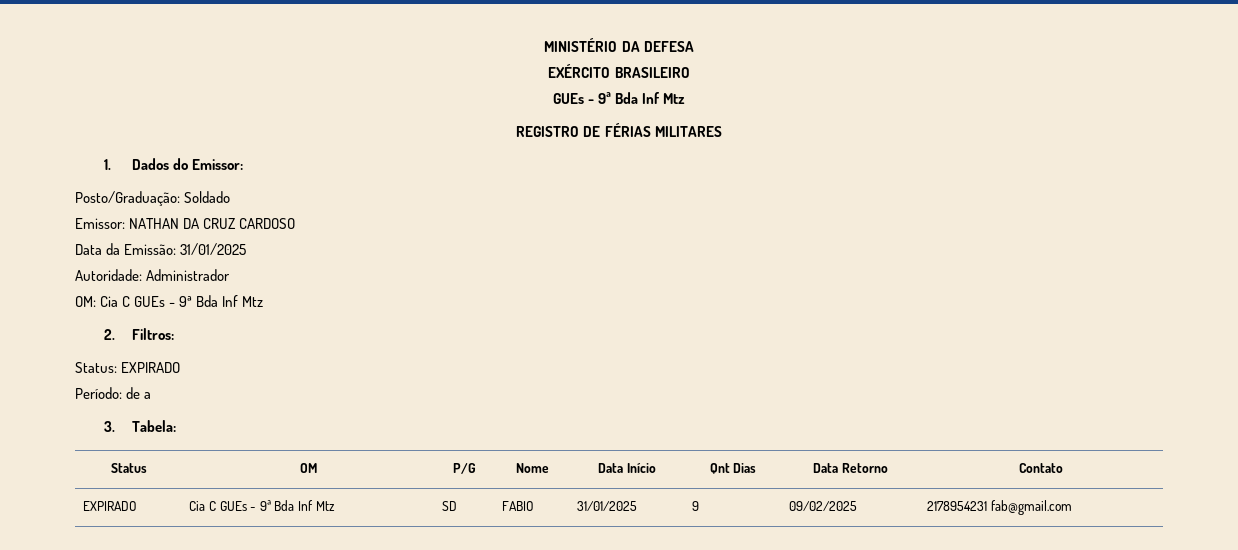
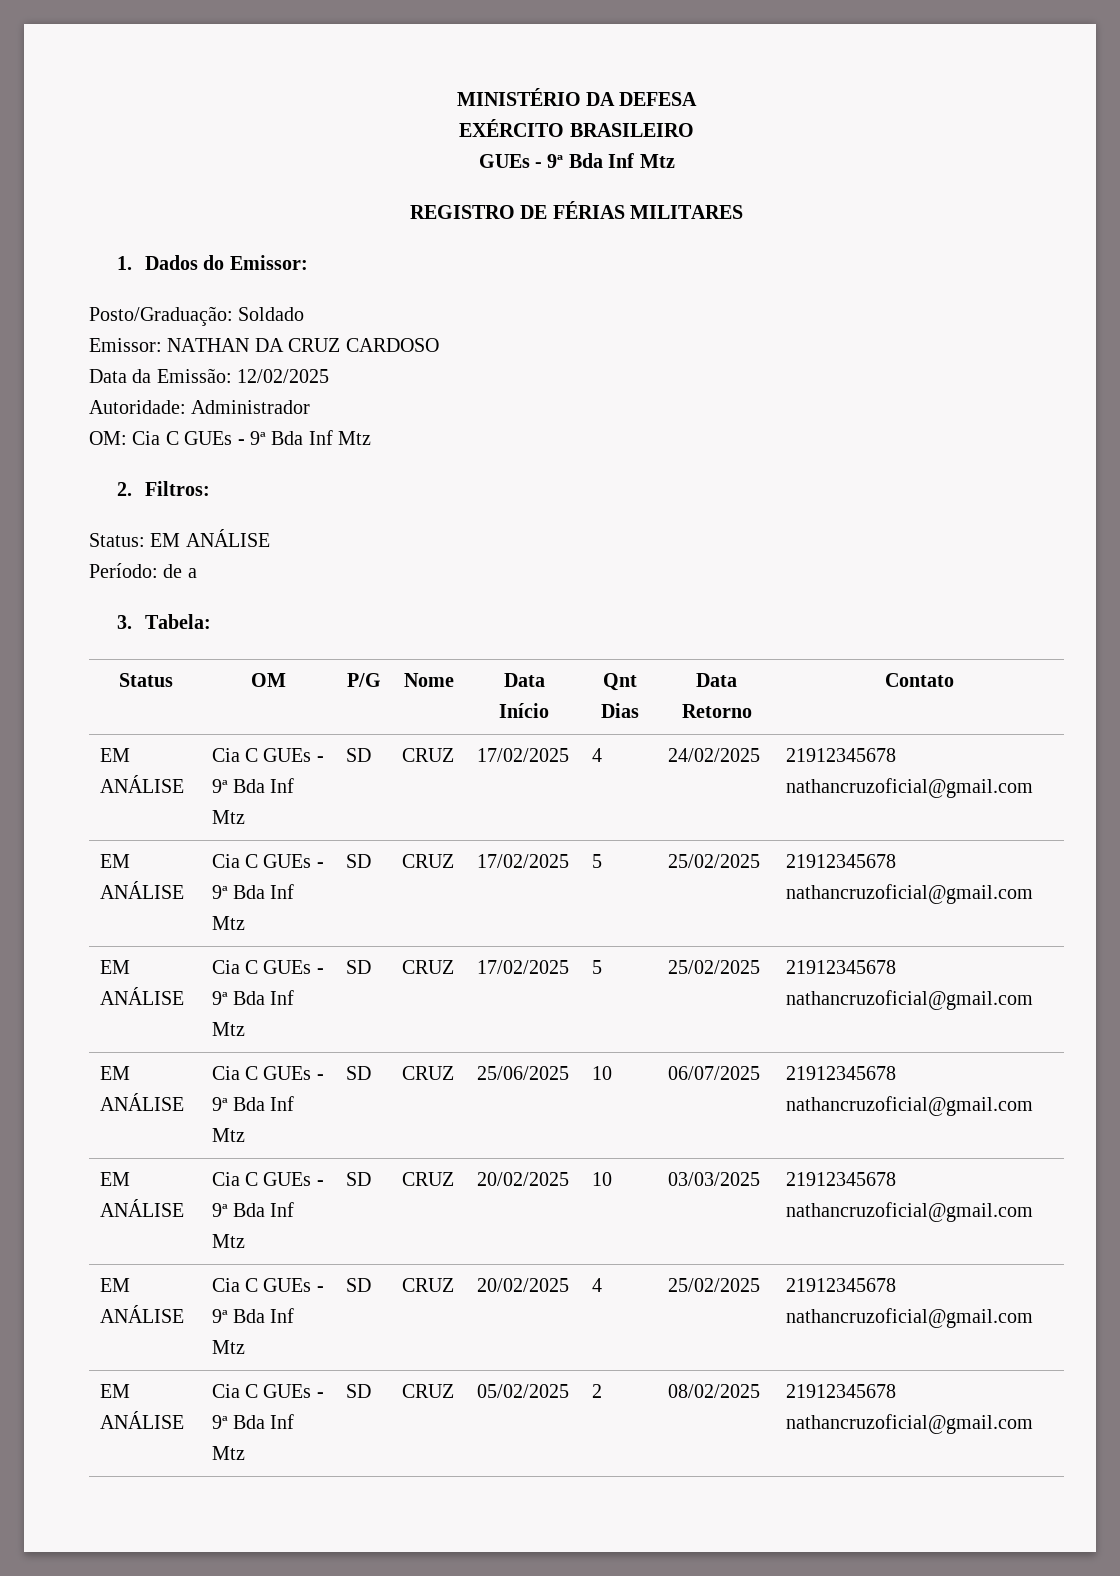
- Data da Emissão: 31/01/2025
+ Data da Emissão: 12/02/2025
- Status: EXPIRADO
+ Status: EM ANÁLISE
- EXPIRADO | Cia C GUEs - 9ª Bda Inf Mtz | SD | FABIO | 31/01/2025 | 9 | 09/02/2025 | 2178954231 fab@gmail.com
+ EM ANÁLISE | Cia C GUEs - 9ª Bda Inf Mtz | SD | CRUZ | 17/02/2025 | 4 | 24/02/2025 | 21912345678 nathancruzoficial@gmail.com
+ EM ANÁLISE | Cia C GUEs - 9ª Bda Inf Mtz | SD | CRUZ | 17/02/2025 | 5 | 25/02/2025 | 21912345678 nathancruzoficial@gmail.com
+ EM ANÁLISE | Cia C GUEs - 9ª Bda Inf Mtz | SD | CRUZ | 17/02/2025 | 5 | 25/02/2025 | 21912345678 nathancruzoficial@gmail.com
+ EM ANÁLISE | Cia C GUEs - 9ª Bda Inf Mtz | SD | CRUZ | 25/06/2025 | 10 | 06/07/2025 | 21912345678 nathancruzoficial@gmail.com
+ EM ANÁLISE | Cia C GUEs - 9ª Bda Inf Mtz | SD | CRUZ | 20/02/2025 | 10 | 03/03/2025 | 21912345678 nathancruzoficial@gmail.com
+ EM ANÁLISE | Cia C GUEs - 9ª Bda Inf Mtz | SD | CRUZ | 20/02/2025 | 4 | 25/02/2025 | 21912345678 nathancruzoficial@gmail.com
+ EM ANÁLISE | Cia C GUEs - 9ª Bda Inf Mtz | SD | CRUZ | 05/02/2025 | 2 | 08/02/2025 | 21912345678 nathancruzoficial@gmail.com

